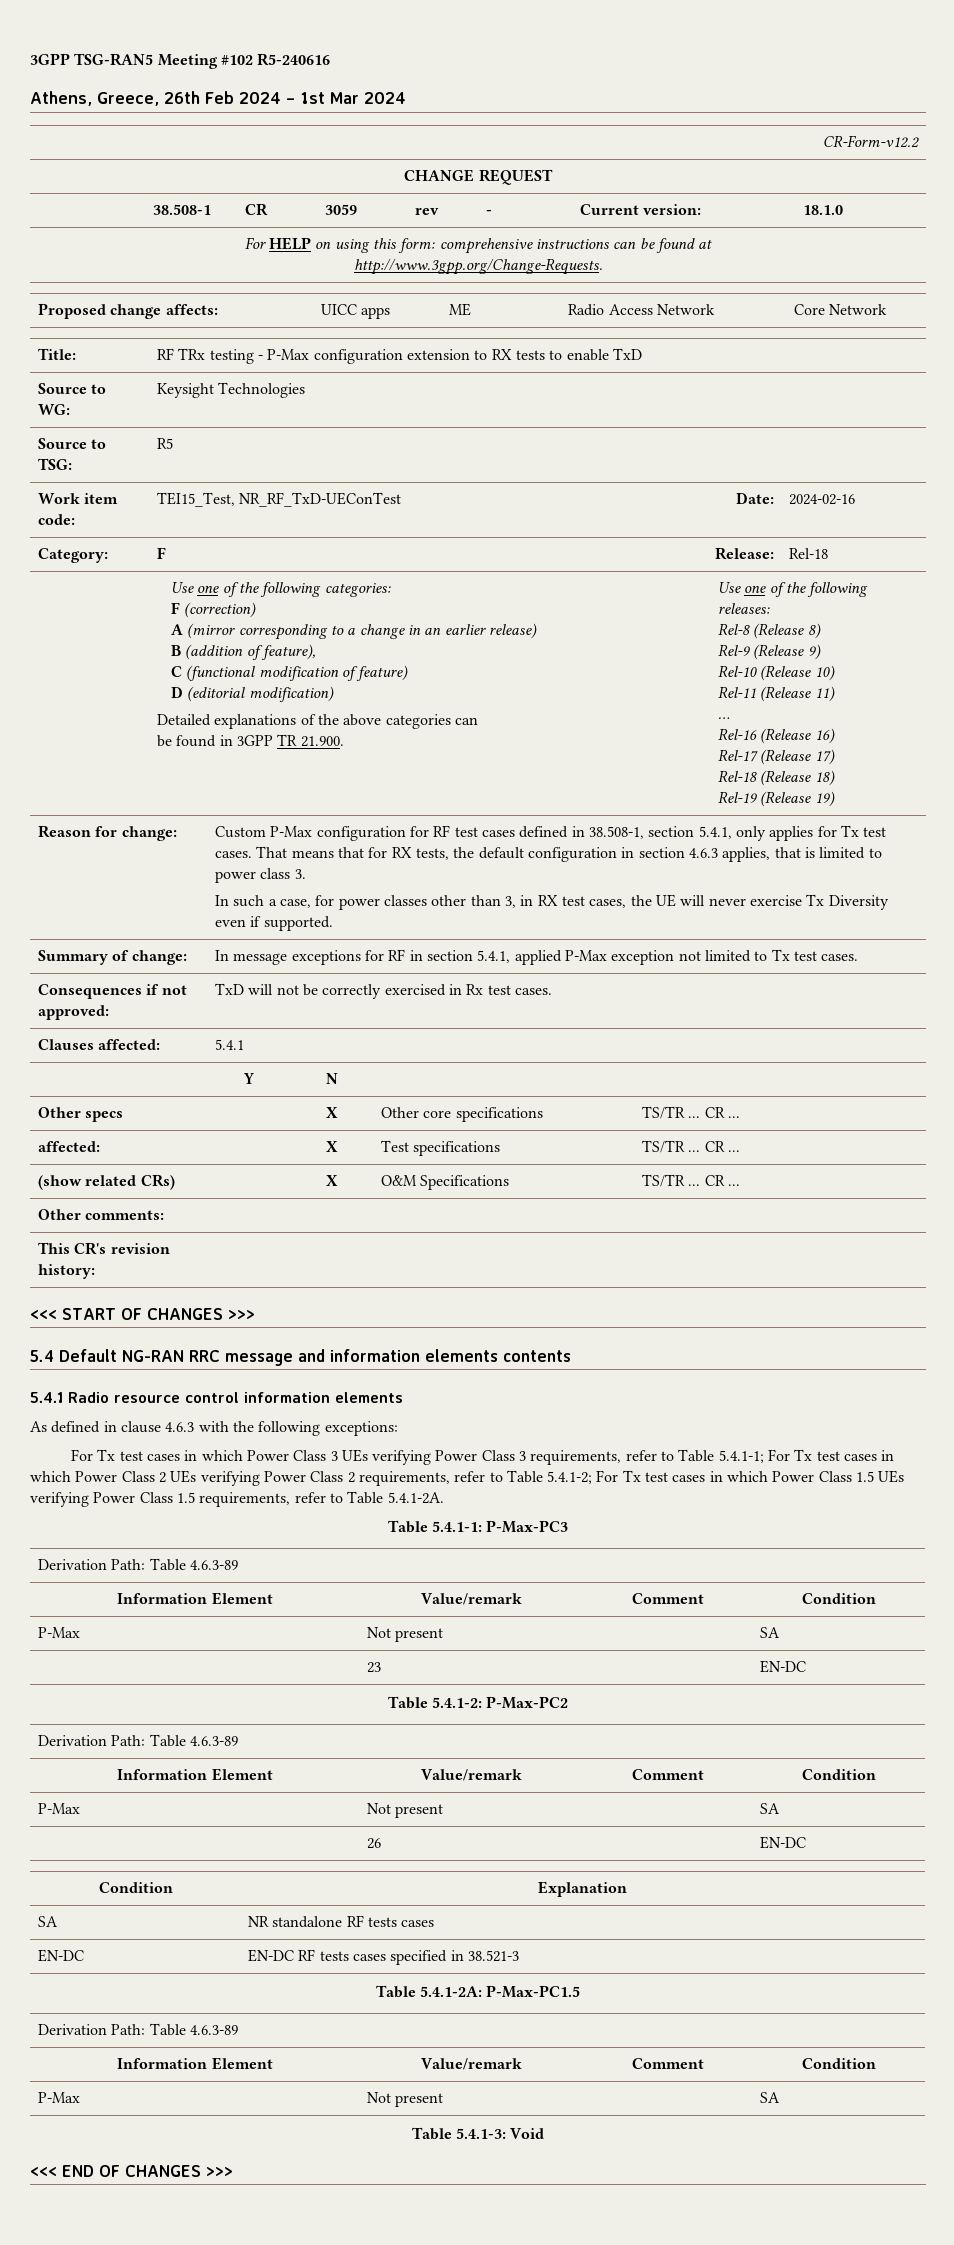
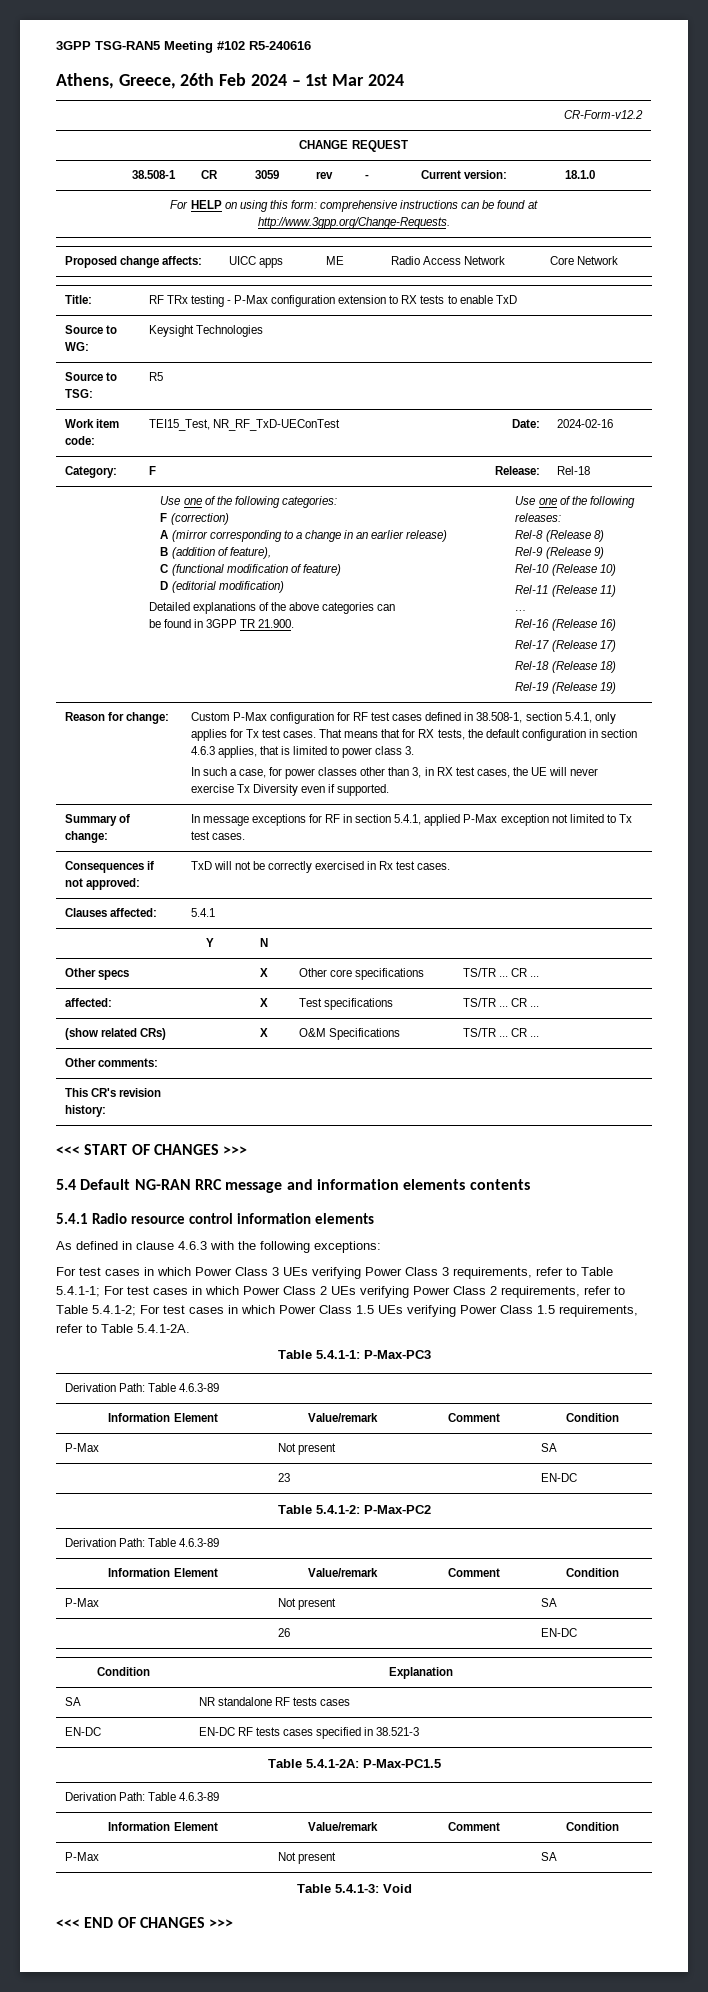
- For Tx test cases in which Power Class 3 UEs verifying Power Class 3 requirements, refer to Table 5.4.1-1; For Tx test cases in which Power Class 2 UEs verifying Power Class 2 requirements, refer to Table 5.4.1-2; For Tx test cases in which Power Class 1.5 UEs verifying Power Class 1.5 requirements, refer to Table 5.4.1-2A.
+ For test cases in which Power Class 3 UEs verifying Power Class 3 requirements, refer to Table 5.4.1-1; For test cases in which Power Class 2 UEs verifying Power Class 2 requirements, refer to Table 5.4.1-2; For test cases in which Power Class 1.5 UEs verifying Power Class 1.5 requirements, refer to Table 5.4.1-2A.

